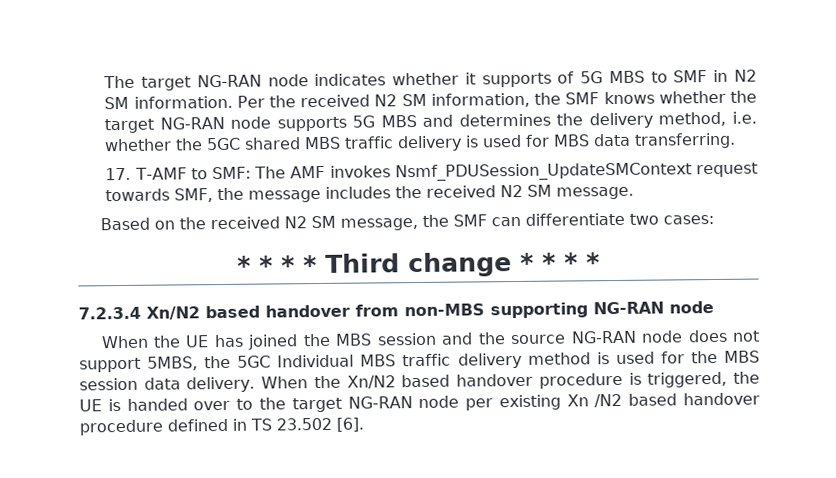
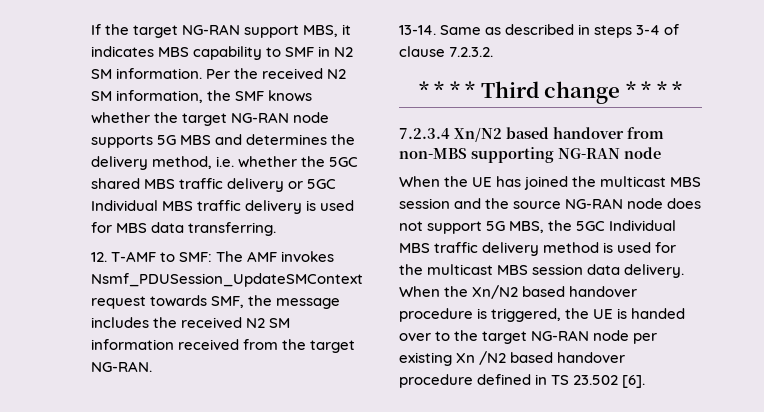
- The target NG-RAN node indicates whether it supports of 5G MBS to SMF in N2 SM information.
+ If the target NG-RAN support MBS, it indicates MBS capability to SMF in N2 SM information.
- Per the received N2 SM information, the SMF knows whether the target NG-RAN node supports 5G MBS and determines the delivery method, i.e. whether the 5GC shared MBS traffic delivery is used for MBS data transferring.
+ Per the received N2 SM information, the SMF knows whether the target NG-RAN node supports 5G MBS and determines the delivery method, i.e. whether the 5GC shared MBS traffic delivery or 5GC Individual MBS traffic delivery is used for MBS data transferring.
- 17. T-AMF to SMF: The AMF invokes Nsmf_PDUSession_UpdateSMContext request towards SMF, the message includes the received N2 SM message.
- Based on the received N2 SM message, the SMF can differentiate two cases:
+ 12. T-AMF to SMF: The AMF invokes Nsmf_PDUSession_UpdateSMContext request towards SMF, the message includes the received N2 SM information received from the target NG-RAN.
+ 13-14. Same as described in steps 3-4 of clause 7.2.3.2.
- When the UE has joined the MBS session and the source NG-RAN node does not support 5MBS, the 5GC Individual MBS traffic delivery method is used for the MBS session data delivery.
+ When the UE has joined the multicast MBS session and the source NG-RAN node does not support 5G MBS, the 5GC Individual MBS traffic delivery method is used for the multicast MBS session data delivery.

